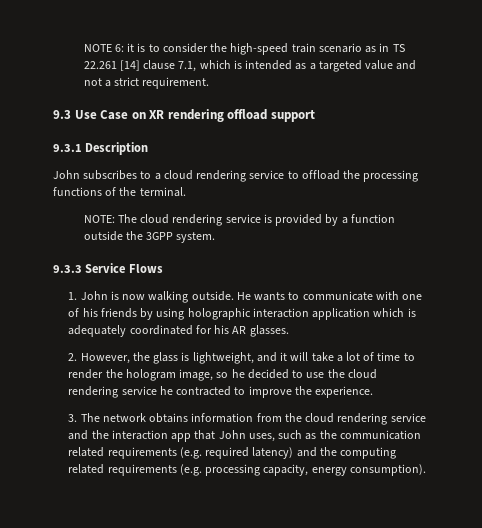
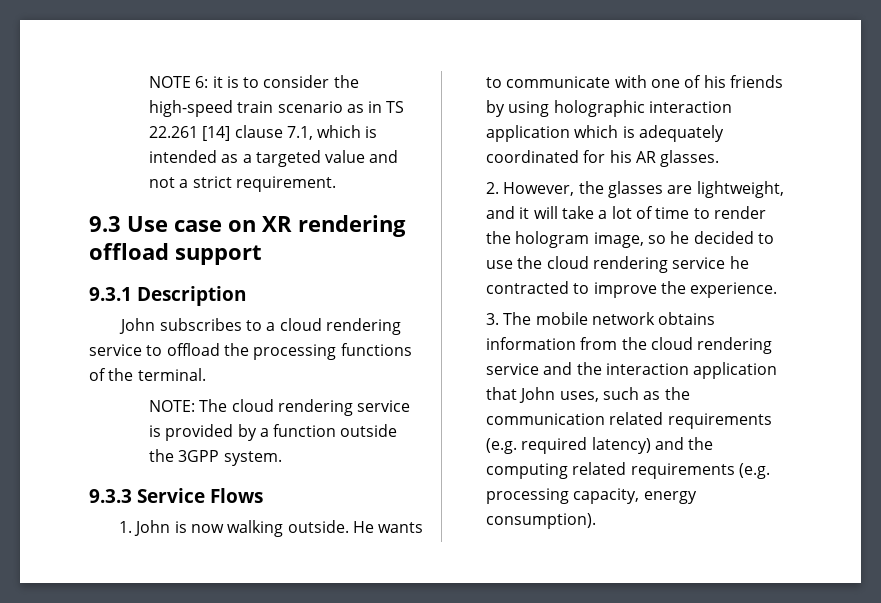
- 9.3 Use Case on XR rendering offload support
+ 9.3 Use case on XR rendering offload support
- 2. However, the glass is lightweight, and it will take a lot of time to render the hologram image, so he decided to use the cloud rendering service he contracted to improve the experience.
+ 2. However, the glasses are lightweight, and it will take a lot of time to render the hologram image, so he decided to use the cloud rendering service he contracted to improve the experience.
- 3. The network obtains information from the cloud rendering service and the interaction app that John uses, such as the communication related requirements (e.g. required latency) and the computing related requirements (e.g. processing capacity, energy consumption).
+ 3. The mobile network obtains information from the cloud rendering service and the interaction application that John uses, such as the communication related requirements (e.g. required latency) and the computing related requirements (e.g. processing capacity, energy consumption).

